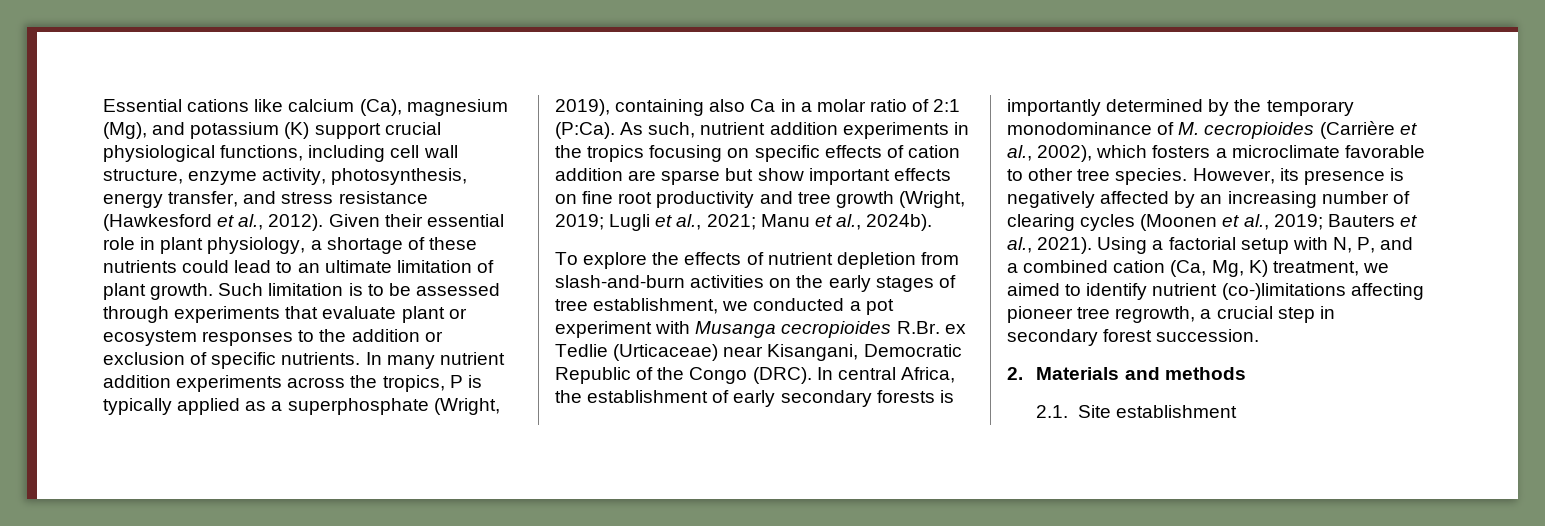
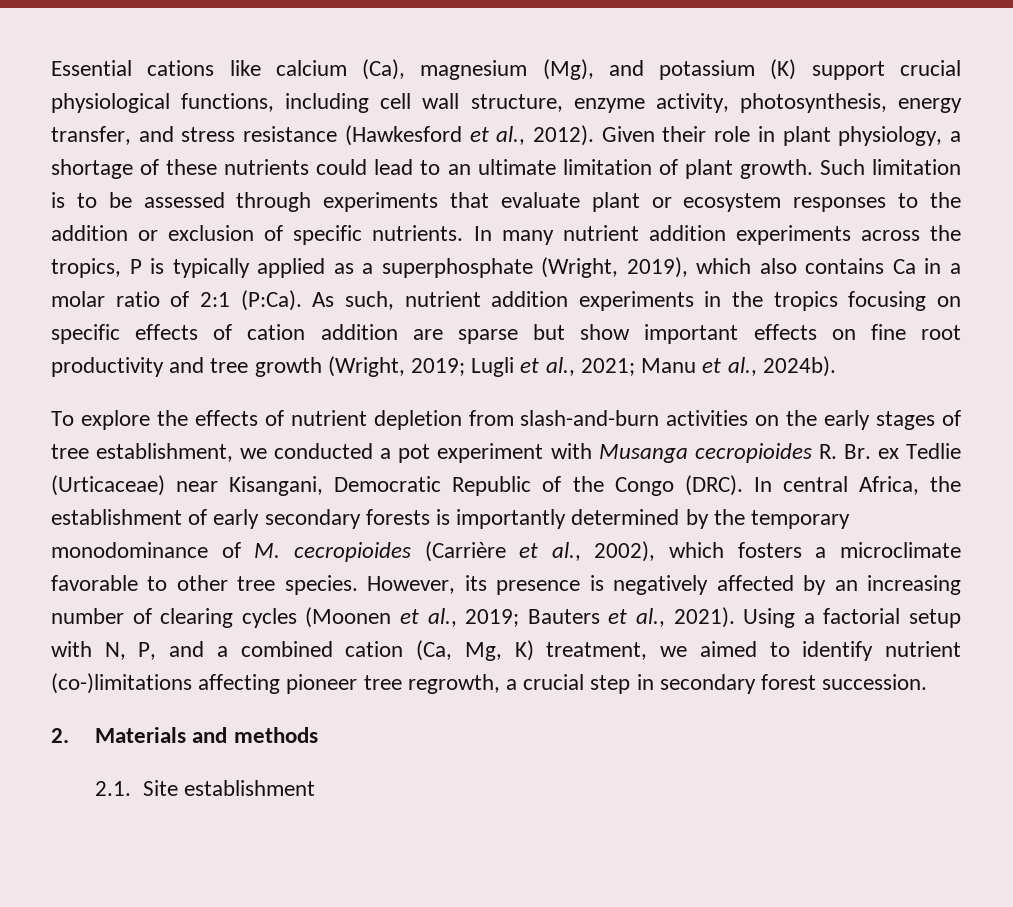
- Given their essential role in plant physiology, a shortage of these nutrients could lead to an ultimate limitation of plant growth.
+ Given their role in plant physiology, a shortage of these nutrients could lead to an ultimate limitation of plant growth.
- In many nutrient addition experiments across the tropics, P is typically applied as a superphosphate (Wright, 2019), containing also Ca in a molar ratio of 2:1 (P:Ca).
+ In many nutrient addition experiments across the tropics, P is typically applied as a superphosphate (Wright, 2019), which also contains Ca in a molar ratio of 2:1 (P:Ca).
- To explore the effects of nutrient depletion from slash-and-burn activities on the early stages of tree establishment, we conducted a pot experiment with Musanga cecropioides R.Br. ex Tedlie (Urticaceae) near Kisangani, Democratic Republic of the Congo (DRC).
+ To explore the effects of nutrient depletion from slash-and-burn activities on the early stages of tree establishment, we conducted a pot experiment with Musanga cecropioides R. Br. ex Tedlie (Urticaceae) near Kisangani, Democratic Republic of the Congo (DRC).

